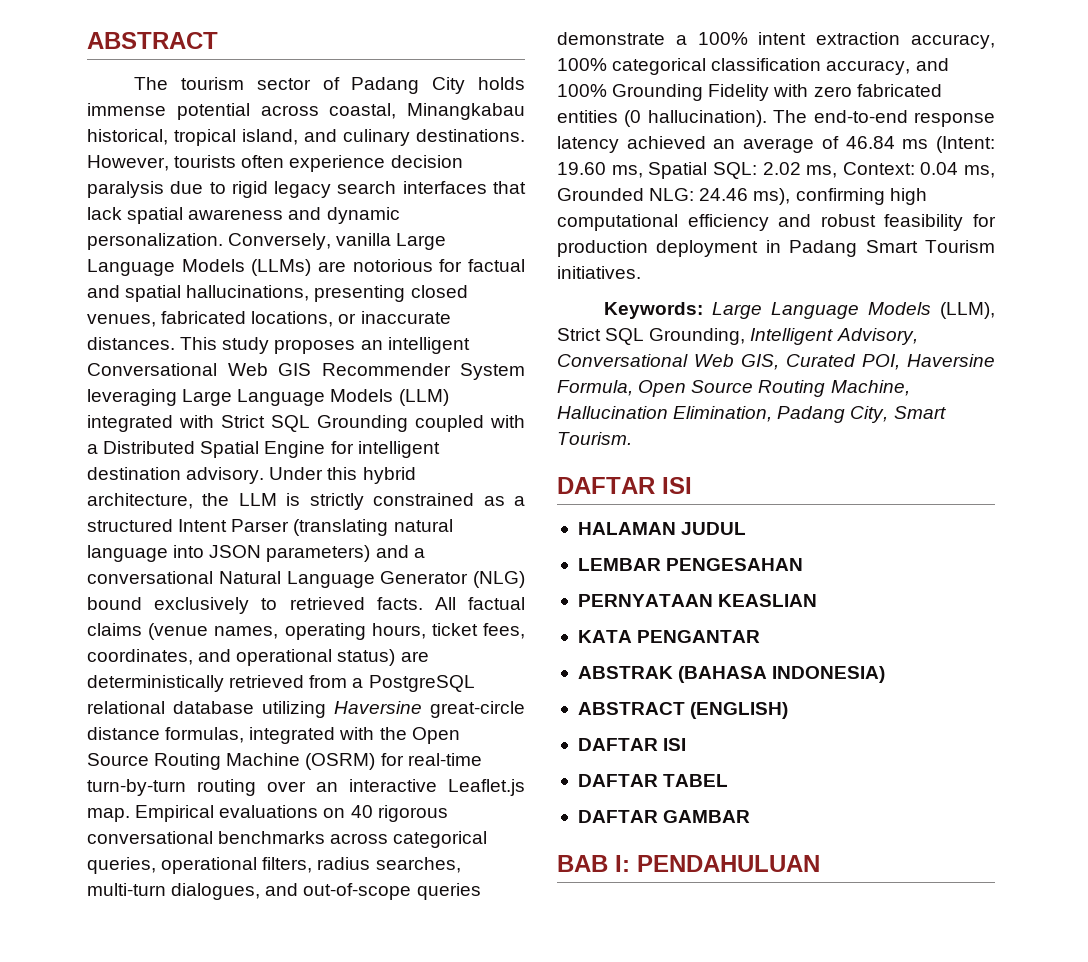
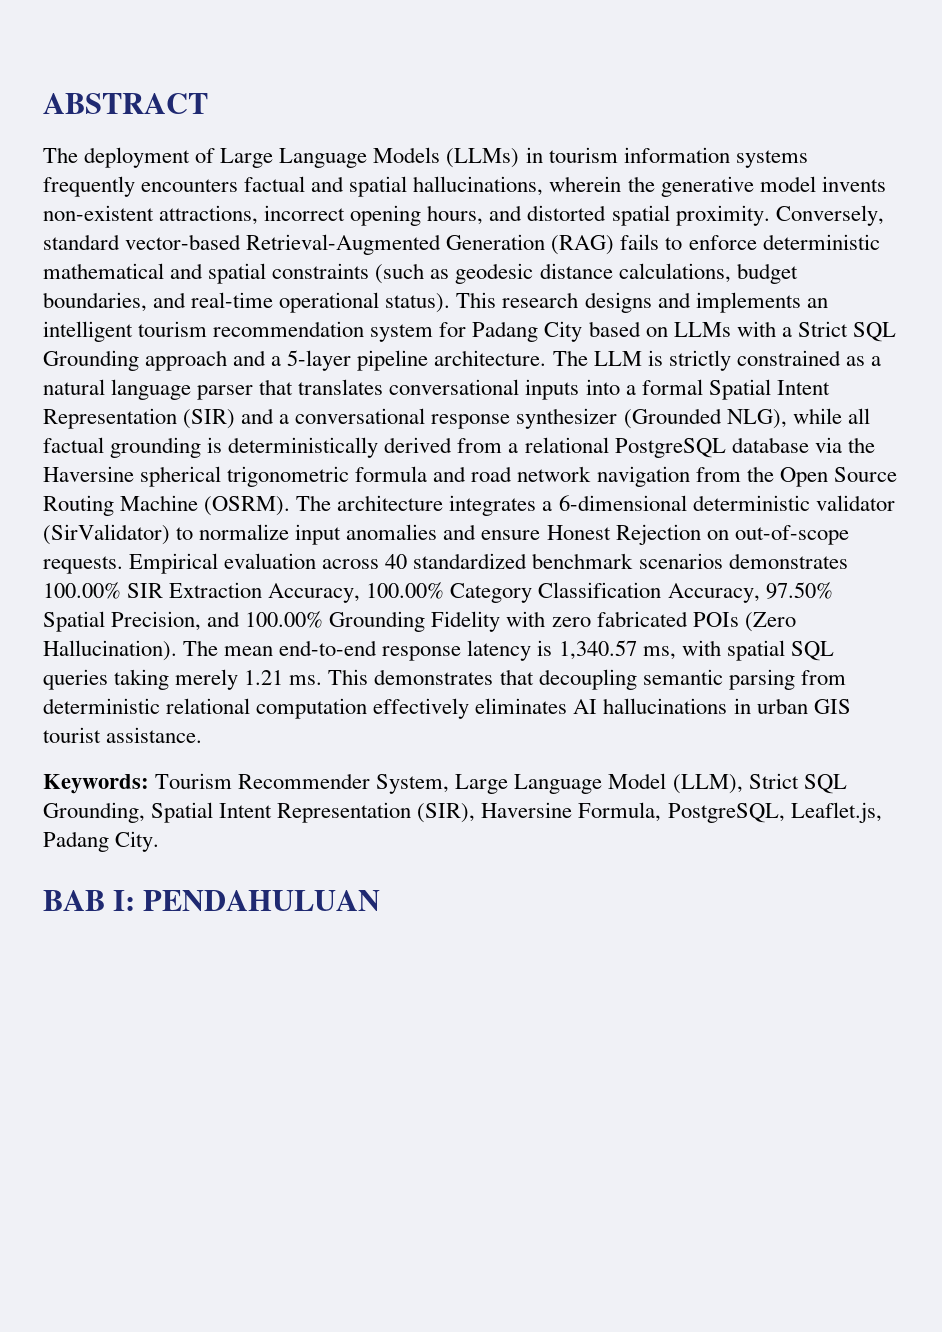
- The tourism sector of Padang City holds immense potential across coastal, Minangkabau historical, tropical island, and culinary destinations. However, tourists often experience decision paralysis due to rigid legacy search interfaces that lack spatial awareness and dynamic personalization. Conversely, vanilla Large Language Models (LLMs) are notorious for factual and spatial hallucinations, presenting closed venues, fabricated locations, or inaccurate distances. This study proposes an intelligent Conversational Web GIS Recommender System leveraging Large Language Models (LLM) integrated with Strict SQL Grounding coupled with a Distributed Spatial Engine for intelligent destination advisory. Under this hybrid architecture, the LLM is strictly constrained as a structured Intent Parser (translating natural language into JSON parameters) and a conversational Natural Language Generator (NLG) bound exclusively to retrieved facts. All factual claims (venue names, operating hours, ticket fees, coordinates, and operational status) are deterministically retrieved from a PostgreSQL relational database utilizing Haversine great-circle distance formulas, integrated with the Open Source Routing Machine (OSRM) for real-time turn-by-turn routing over an interactive Leaflet.js map. Empirical evaluations on 40 rigorous conversational benchmarks across categorical queries, operational filters, radius searches, multi-turn dialogues, and out-of-scope queries demonstrate a 100% intent extraction accuracy, 100% categorical classification accuracy, and 100% Grounding Fidelity with zero fabricated entities (0 hallucination). The end-to-end response latency achieved an average of 46.84 ms (Intent: 19.60 ms, Spatial SQL: 2.02 ms, Context: 0.04 ms, Grounded NLG: 24.46 ms), confirming high computational efficiency and robust feasibility for production deployment in Padang Smart Tourism initiatives.
- Keywords: Large Language Models (LLM), Strict SQL Grounding, Intelligent Advisory, Conversational Web GIS, Curated POI, Haversine Formula, Open Source Routing Machine, Hallucination Elimination, Padang City, Smart Tourism.
- DAFTAR ISI
- HALAMAN JUDUL
- LEMBAR PENGESAHAN
- PERNYATAAN KEASLIAN
- KATA PENGANTAR
- ABSTRAK (BAHASA INDONESIA)
- ABSTRACT (ENGLISH)
- DAFTAR ISI
- DAFTAR TABEL
- DAFTAR GAMBAR
+ The deployment of Large Language Models (LLMs) in tourism information systems frequently encounters factual and spatial hallucinations, wherein the generative model invents non-existent attractions, incorrect opening hours, and distorted spatial proximity. Conversely, standard vector-based Retrieval-Augmented Generation (RAG) fails to enforce deterministic mathematical and spatial constraints (such as geodesic distance calculations, budget boundaries, and real-time operational status). This research designs and implements an intelligent tourism recommendation system for Padang City based on LLMs with a Strict SQL Grounding approach and a 5-layer pipeline architecture. The LLM is strictly constrained as a natural language parser that translates conversational inputs into a formal Spatial Intent Representation (SIR) and a conversational response synthesizer (Grounded NLG), while all factual grounding is deterministically derived from a relational PostgreSQL database via the Haversine spherical trigonometric formula and road network navigation from the Open Source Routing Machine (OSRM). The architecture integrates a 6-dimensional deterministic validator (SirValidator) to normalize input anomalies and ensure Honest Rejection on out-of-scope requests. Empirical evaluation across 40 standardized benchmark scenarios demonstrates 100.00% SIR Extraction Accuracy, 100.00% Category Classification Accuracy, 97.50% Spatial Precision, and 100.00% Grounding Fidelity with zero fabricated POIs (Zero Hallucination). The mean end-to-end response latency is 1,340.57 ms, with spatial SQL queries taking merely 1.21 ms. This demonstrates that decoupling semantic parsing from deterministic relational computation effectively eliminates AI hallucinations in urban GIS tourist assistance.
+ Keywords: Tourism Recommender System, Large Language Model (LLM), Strict SQL Grounding, Spatial Intent Representation (SIR), Haversine Formula, PostgreSQL, Leaflet.js, Padang City.

